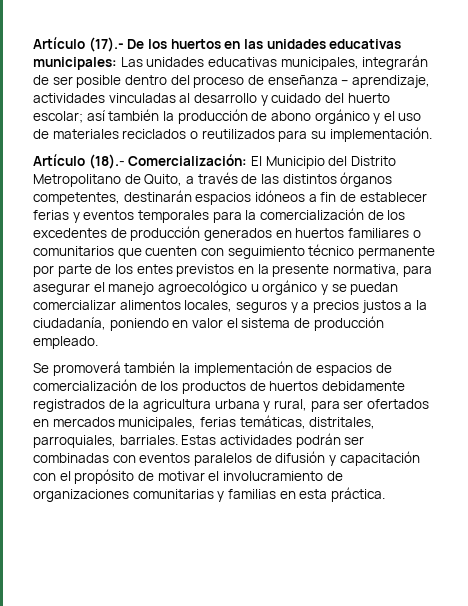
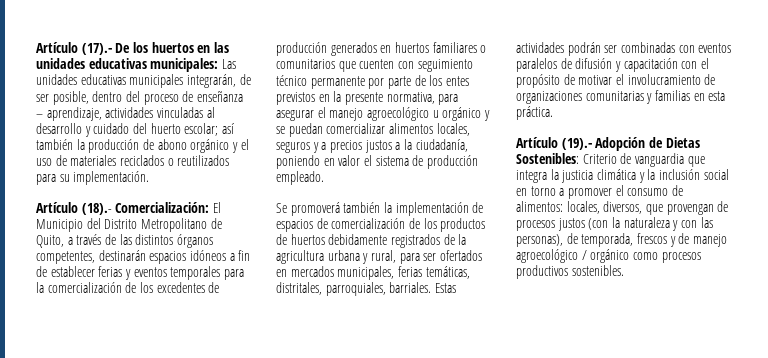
- Artículo (17).- De los huertos en las unidades educativas municipales: Las unidades educativas municipales, integrarán de ser posible dentro del proceso de enseñanza – aprendizaje, actividades vinculadas al desarrollo y cuidado del huerto escolar; así también la producción de abono orgánico y el uso de materiales reciclados o reutilizados para su implementación.
+ Artículo (17).- De los huertos en las unidades educativas municipales: Las unidades educativas municipales integrarán, de ser posible, dentro del proceso de enseñanza – aprendizaje, actividades vinculadas al desarrollo y cuidado del huerto escolar; así también la producción de abono orgánico y el uso de materiales reciclados o reutilizados para su implementación.
+ Artículo (19).- Adopción de Dietas Sostenibles: Criterio de vanguardia que integra la justicia climática y la inclusión social en torno a promover el consumo de alimentos: locales, diversos, que provengan de procesos justos (con la naturaleza y con las personas), de temporada, frescos y de manejo agroecológico / orgánico como procesos productivos sostenibles.

